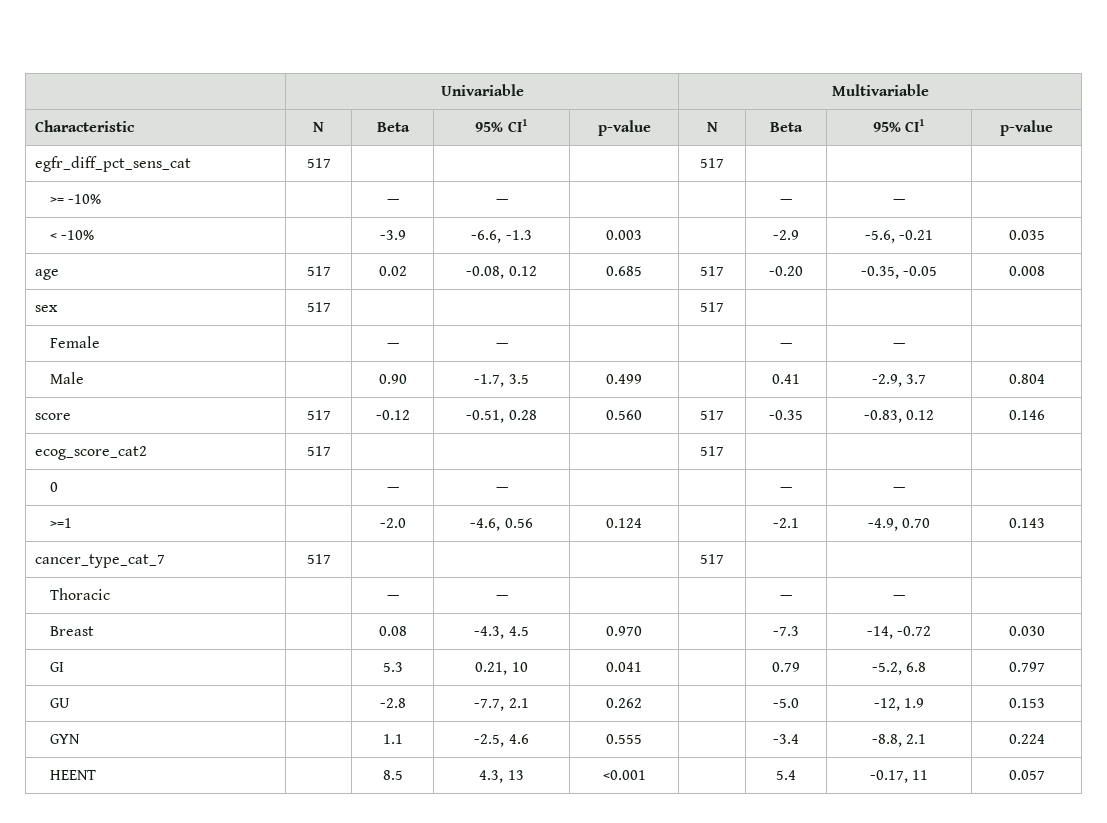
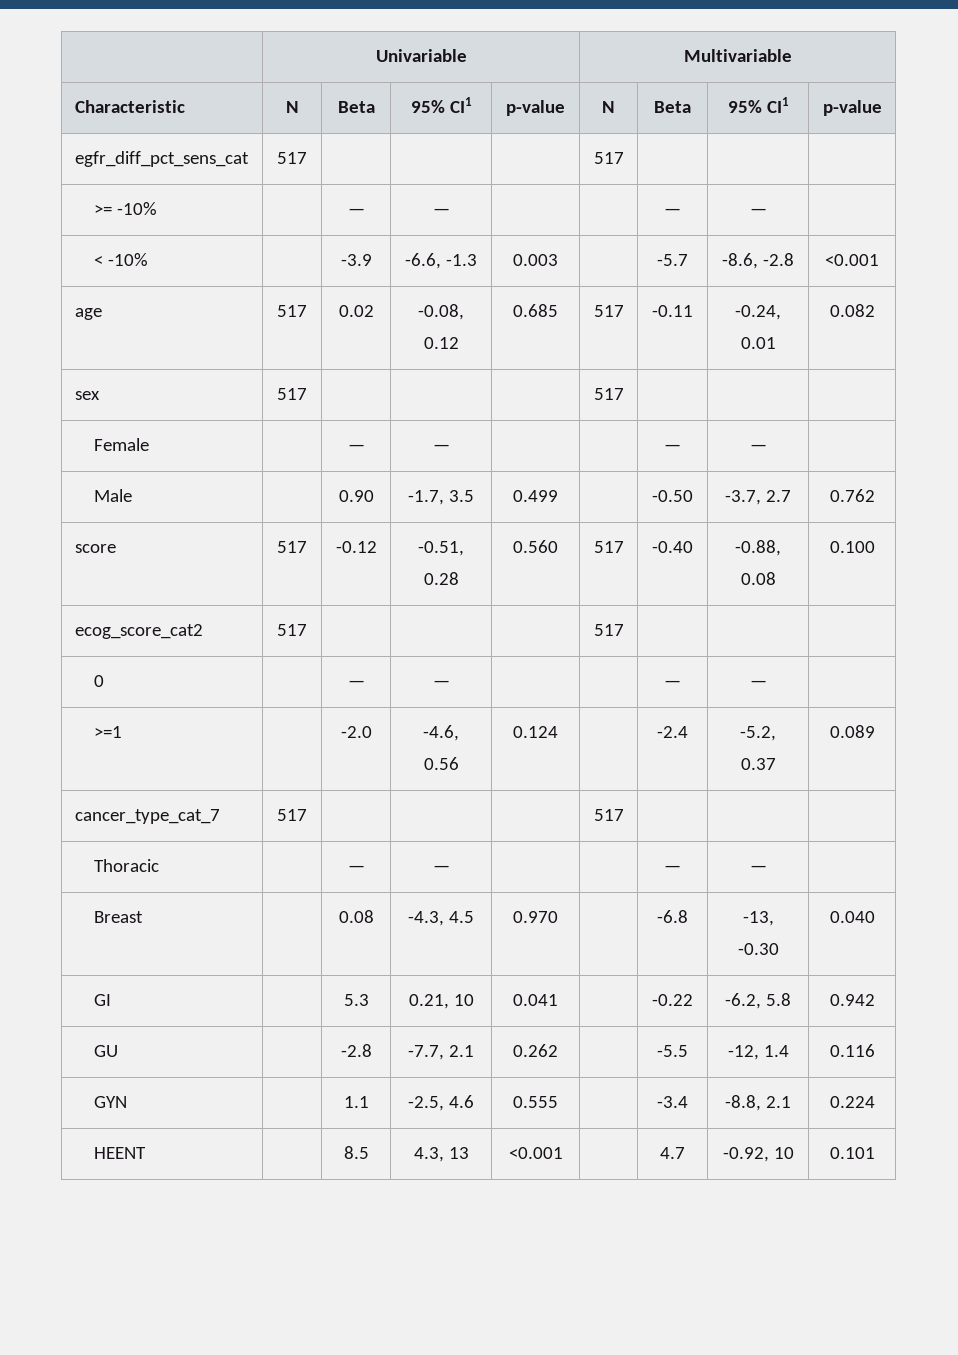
- < -10% | | -3.9 | -6.6, -1.3 | 0.003 | | -2.9 | -5.6, -0.21 | 0.035
+ < -10% | | -3.9 | -6.6, -1.3 | 0.003 | | -5.7 | -8.6, -2.8 | <0.001
- age | 517 | 0.02 | -0.08, 0.12 | 0.685 | 517 | -0.20 | -0.35, -0.05 | 0.008
+ age | 517 | 0.02 | -0.08, 0.12 | 0.685 | 517 | -0.11 | -0.24, 0.01 | 0.082
- Male | | 0.90 | -1.7, 3.5 | 0.499 | | 0.41 | -2.9, 3.7 | 0.804
+ Male | | 0.90 | -1.7, 3.5 | 0.499 | | -0.50 | -3.7, 2.7 | 0.762
- score | 517 | -0.12 | -0.51, 0.28 | 0.560 | 517 | -0.35 | -0.83, 0.12 | 0.146
+ score | 517 | -0.12 | -0.51, 0.28 | 0.560 | 517 | -0.40 | -0.88, 0.08 | 0.100
- >=1 | | -2.0 | -4.6, 0.56 | 0.124 | | -2.1 | -4.9, 0.70 | 0.143
+ >=1 | | -2.0 | -4.6, 0.56 | 0.124 | | -2.4 | -5.2, 0.37 | 0.089
- Breast | | 0.08 | -4.3, 4.5 | 0.970 | | -7.3 | -14, -0.72 | 0.030
+ Breast | | 0.08 | -4.3, 4.5 | 0.970 | | -6.8 | -13, -0.30 | 0.040
- GI | | 5.3 | 0.21, 10 | 0.041 | | 0.79 | -5.2, 6.8 | 0.797
+ GI | | 5.3 | 0.21, 10 | 0.041 | | -0.22 | -6.2, 5.8 | 0.942
- GU | | -2.8 | -7.7, 2.1 | 0.262 | | -5.0 | -12, 1.9 | 0.153
+ GU | | -2.8 | -7.7, 2.1 | 0.262 | | -5.5 | -12, 1.4 | 0.116
- HEENT | | 8.5 | 4.3, 13 | <0.001 | | 5.4 | -0.17, 11 | 0.057
+ HEENT | | 8.5 | 4.3, 13 | <0.001 | | 4.7 | -0.92, 10 | 0.101

